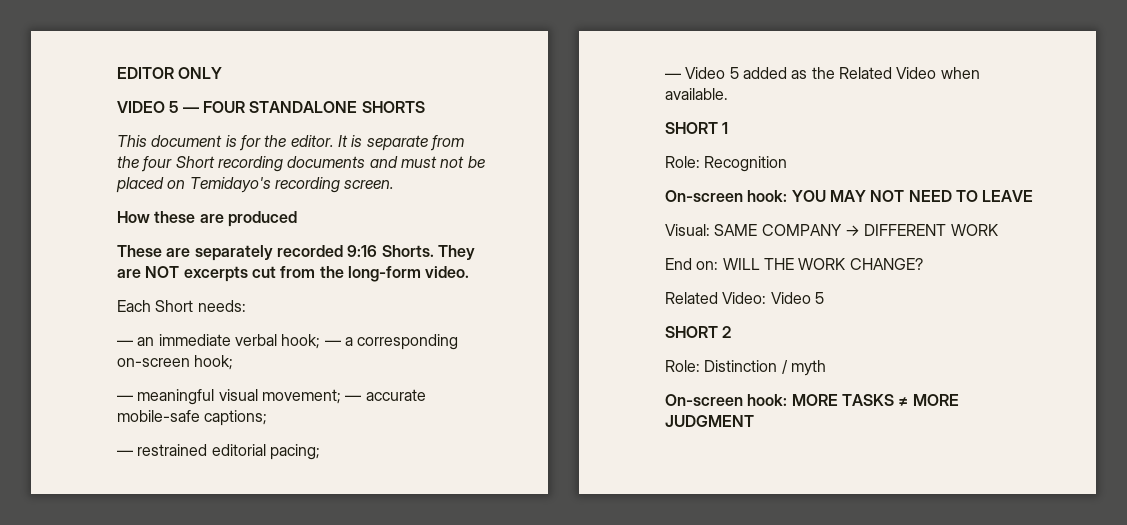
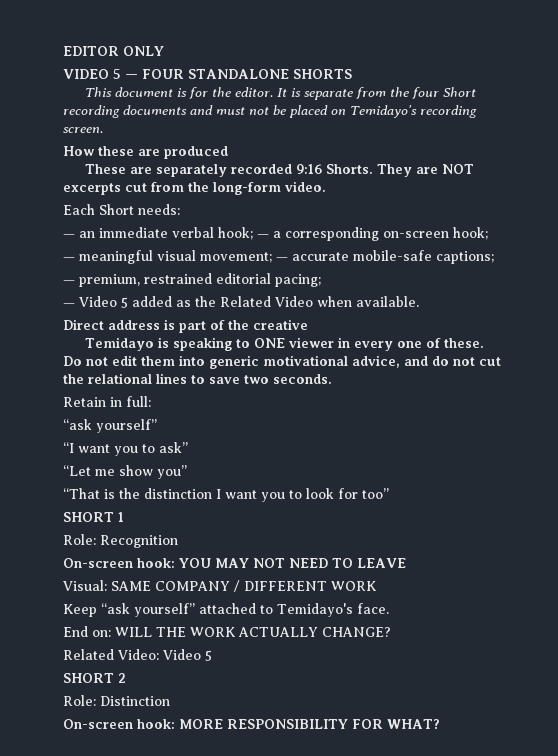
- — restrained editorial pacing;
+ — premium, restrained editorial pacing;
+ Direct address is part of the creative
+ Temidayo is speaking to ONE viewer in every one of these. Do not edit them into generic motivational advice, and do not cut the relational lines to save two seconds.
+ Retain in full:
+ “ask yourself”
+ “I want you to ask”
+ “Let me show you”
+ “That is the distinction I want you to look for too”
- Visual: SAME COMPANY → DIFFERENT WORK
+ Visual: SAME COMPANY / DIFFERENT WORK
+ Keep “ask yourself” attached to Temidayo's face.
- End on: WILL THE WORK CHANGE?
+ End on: WILL THE WORK ACTUALLY CHANGE?
- Role: Distinction / myth
+ Role: Distinction
- On-screen hook: MORE TASKS ≠ MORE JUDGMENT
+ On-screen hook: MORE RESPONSIBILITY FOR WHAT?

